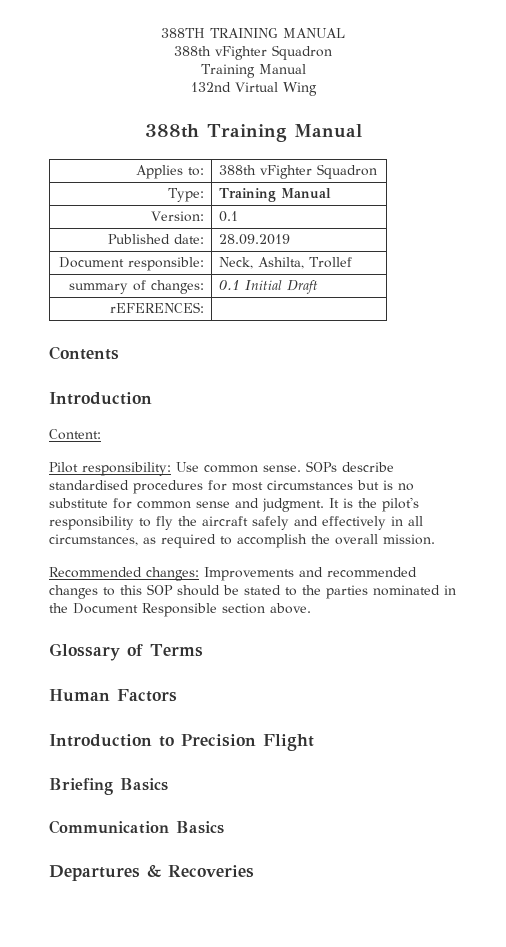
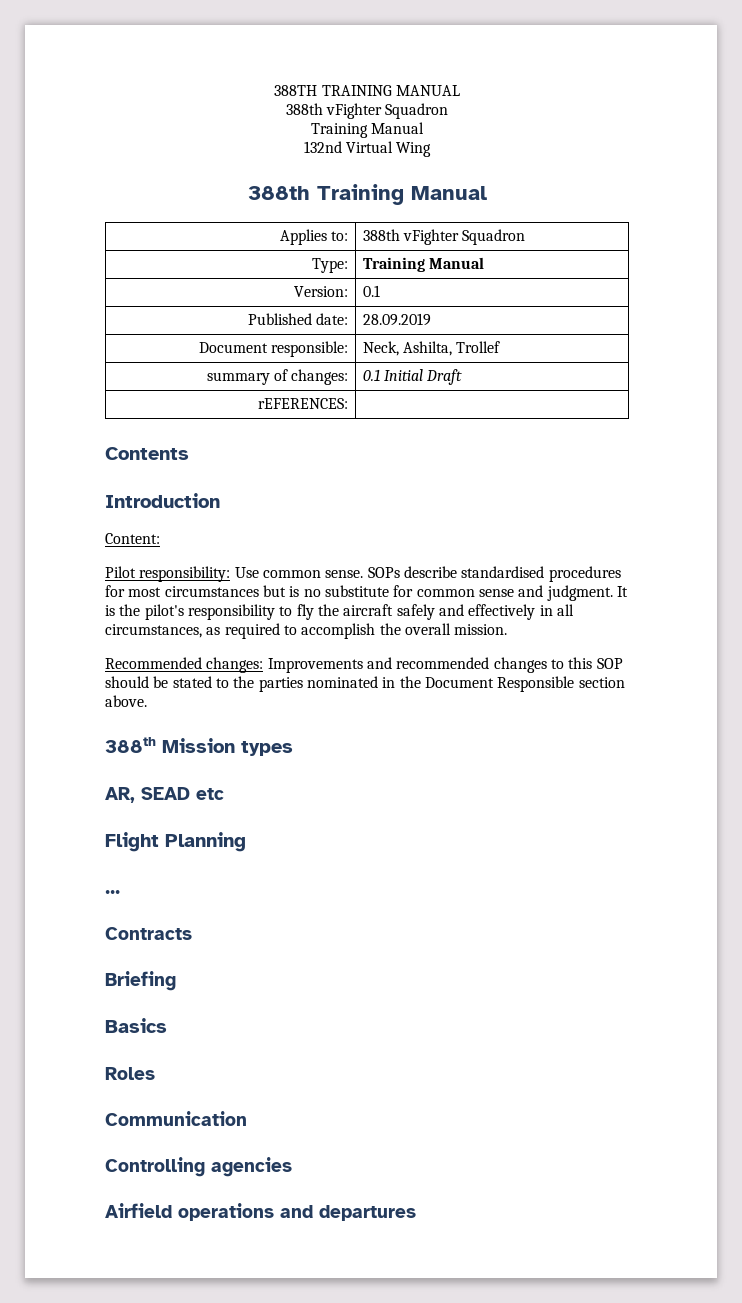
- Glossary of Terms
- Human Factors
- Introduction to Precision Flight
+ 388th Mission types
+ AR, SEAD etc
+ Flight Planning
+ …
+ Contracts
- Briefing Basics
+ Briefing
+ Basics
+ Roles
- Communication Basics
- Departures & Recoveries
+ Communication
+ Controlling agencies
+ Airfield operations and departures

